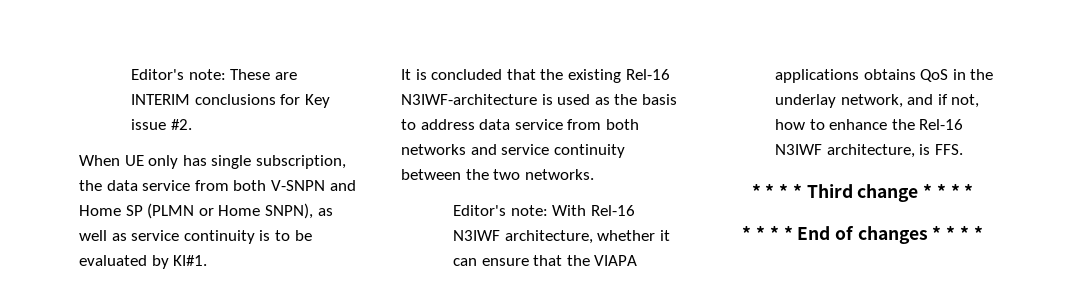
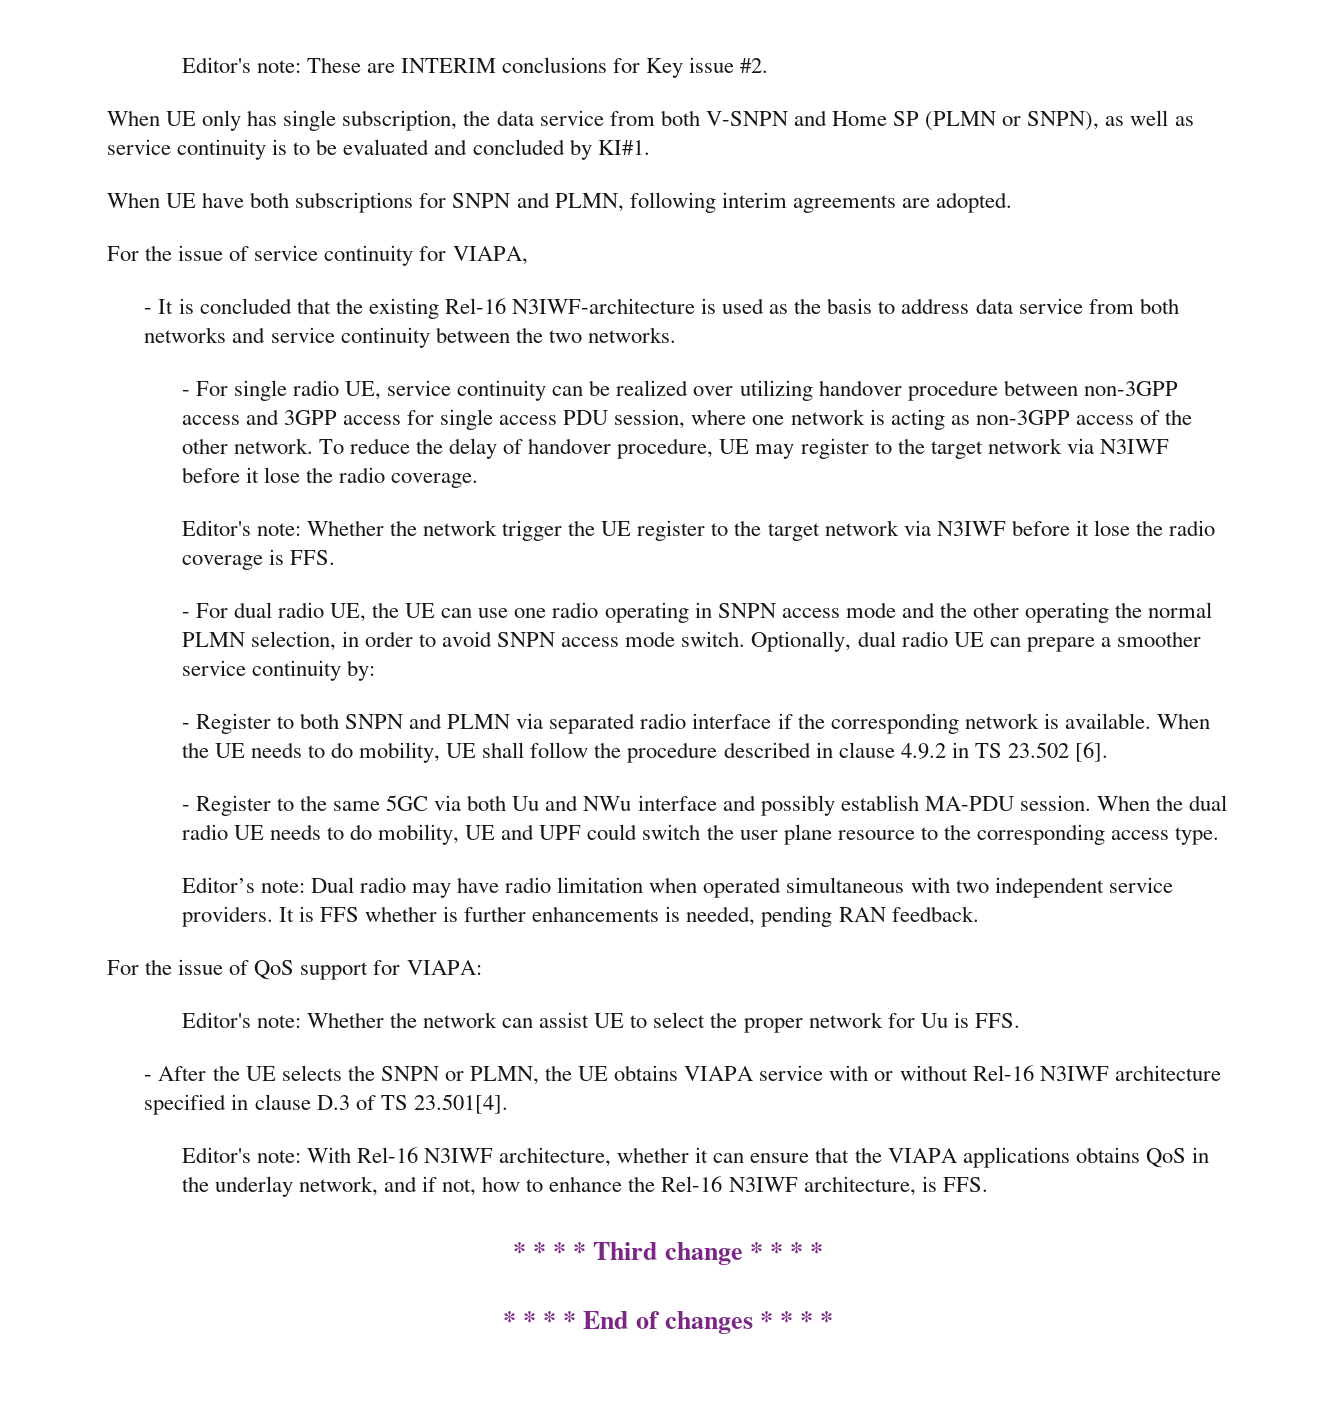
- When UE only has single subscription, the data service from both V-SNPN and Home SP (PLMN or Home SNPN), as well as service continuity is to be evaluated by KI#1.
+ When UE only has single subscription, the data service from both V-SNPN and Home SP (PLMN or SNPN), as well as service continuity is to be evaluated and concluded by KI#1.
- It is concluded that the existing Rel-16 N3IWF-architecture is used as the basis to address data service from both networks and service continuity between the two networks.
+ When UE have both subscriptions for SNPN and PLMN, following interim agreements are adopted.
+ For the issue of service continuity for VIAPA,
+ - It is concluded that the existing Rel-16 N3IWF-architecture is used as the basis to address data service from both networks and service continuity between the two networks.
+ - For single radio UE, service continuity can be realized over utilizing handover procedure between non-3GPP access and 3GPP access for single access PDU session, where one network is acting as non-3GPP access of the other network. To reduce the delay of handover procedure, UE may register to the target network via N3IWF before it lose the radio coverage.
+ Editor's note: Whether the network trigger the UE register to the target network via N3IWF before it lose the radio coverage is FFS.
+ - For dual radio UE, the UE can use one radio operating in SNPN access mode and the other operating the normal PLMN selection, in order to avoid SNPN access mode switch. Optionally, dual radio UE can prepare a smoother service continuity by:
+ - Register to both SNPN and PLMN via separated radio interface if the corresponding network is available. When the UE needs to do mobility, UE shall follow the procedure described in clause 4.9.2 in TS 23.502 [6].
+ - Register to the same 5GC via both Uu and NWu interface and possibly establish MA-PDU session. When the dual radio UE needs to do mobility, UE and UPF could switch the user plane resource to the corresponding access type.
+ Editor’s note: Dual radio may have radio limitation when operated simultaneous with two independent service providers. It is FFS whether is further enhancements is needed, pending RAN feedback.
+ For the issue of QoS support for VIAPA:
+ Editor's note: Whether the network can assist UE to select the proper network for Uu is FFS.
+ - After the UE selects the SNPN or PLMN, the UE obtains VIAPA service with or without Rel-16 N3IWF architecture specified in clause D.3 of TS 23.501[4].

